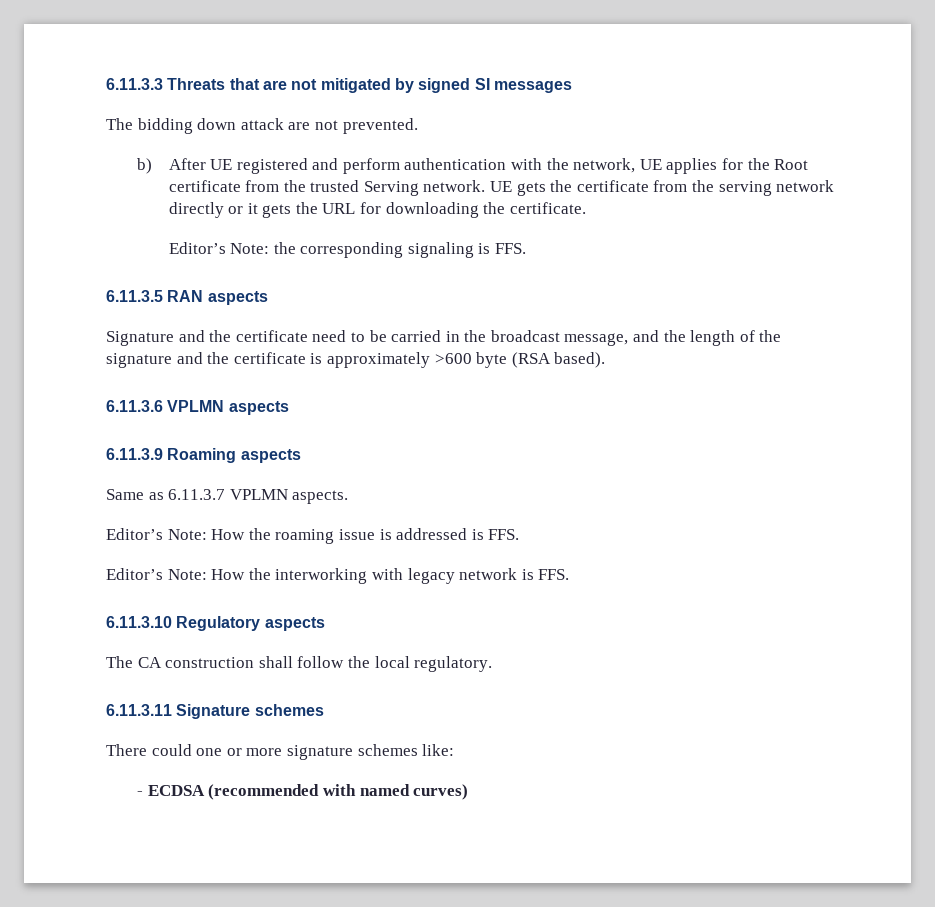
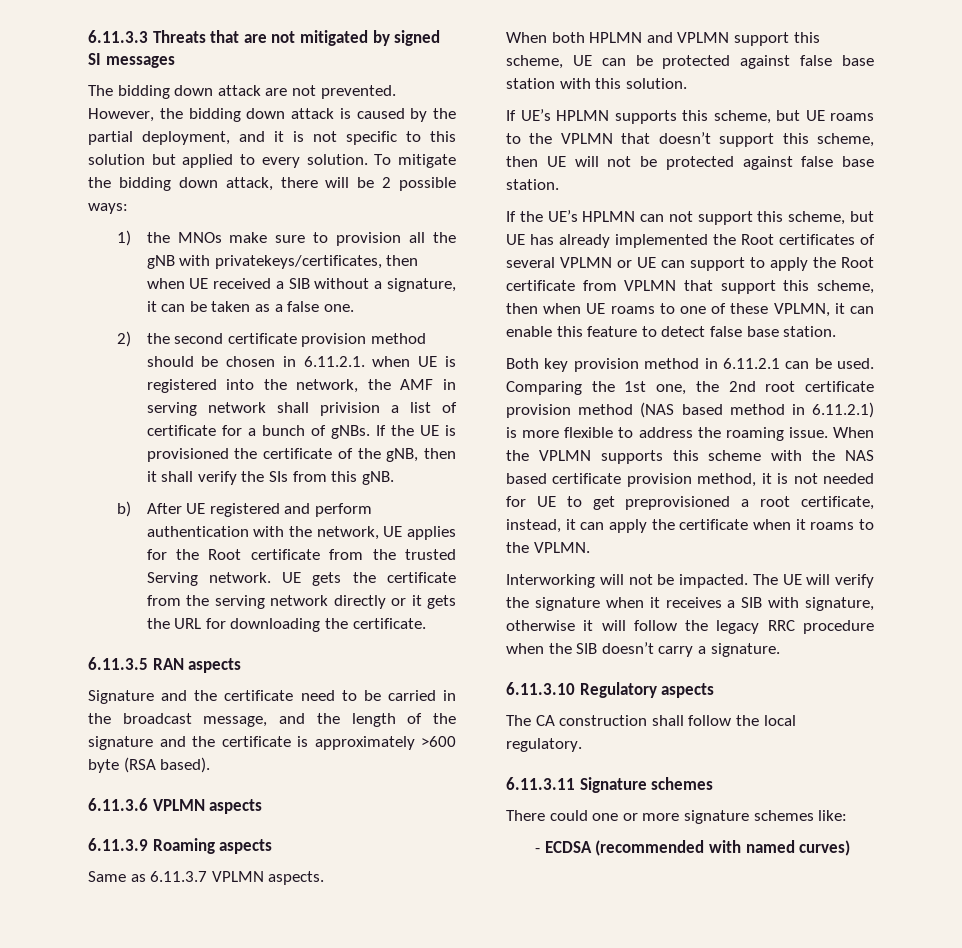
+ However, the bidding down attack is caused by the partial deployment, and it is not specific to this solution but applied to every solution. To mitigate the bidding down attack, there will be 2 possible ways:
+ 1) the MNOs make sure to provision all the gNB with privatekeys/certificates, then when UE received a SIB without a signature, it can be taken as a false one.
+ 2) the second certificate provision method should be chosen in 6.11.2.1. when UE is registered into the network, the AMF in serving network shall privision a list of certificate for a bunch of gNBs. If the UE is provisioned the certificate of the gNB, then it shall verify the SIs from this gNB.
- Editor’s Note: the corresponding signaling is FFS.
- Editor’s Note: How the roaming issue is addressed is FFS.
- Editor’s Note: How the interworking with legacy network is FFS.
+ When both HPLMN and VPLMN support this scheme, UE can be protected against false base station with this solution.
+ If UE’s HPLMN supports this scheme, but UE roams to the VPLMN that doesn’t support this scheme, then UE will not be protected against false base station.
+ If the UE’s HPLMN can not support this scheme, but UE has already implemented the Root certificates of several VPLMN or UE can support to apply the Root certificate from VPLMN that support this scheme, then when UE roams to one of these VPLMN, it can enable this feature to detect false base station.
+ Both key provision method in 6.11.2.1 can be used. Comparing the 1st one, the 2nd root certificate provision method (NAS based method in 6.11.2.1) is more flexible to address the roaming issue. When the VPLMN supports this scheme with the NAS based certificate provision method, it is not needed for UE to get preprovisioned a root certificate, instead, it can apply the certificate when it roams to the VPLMN.
+ Interworking will not be impacted. The UE will verify the signature when it receives a SIB with signature, otherwise it will follow the legacy RRC procedure when the SIB doesn’t carry a signature.

